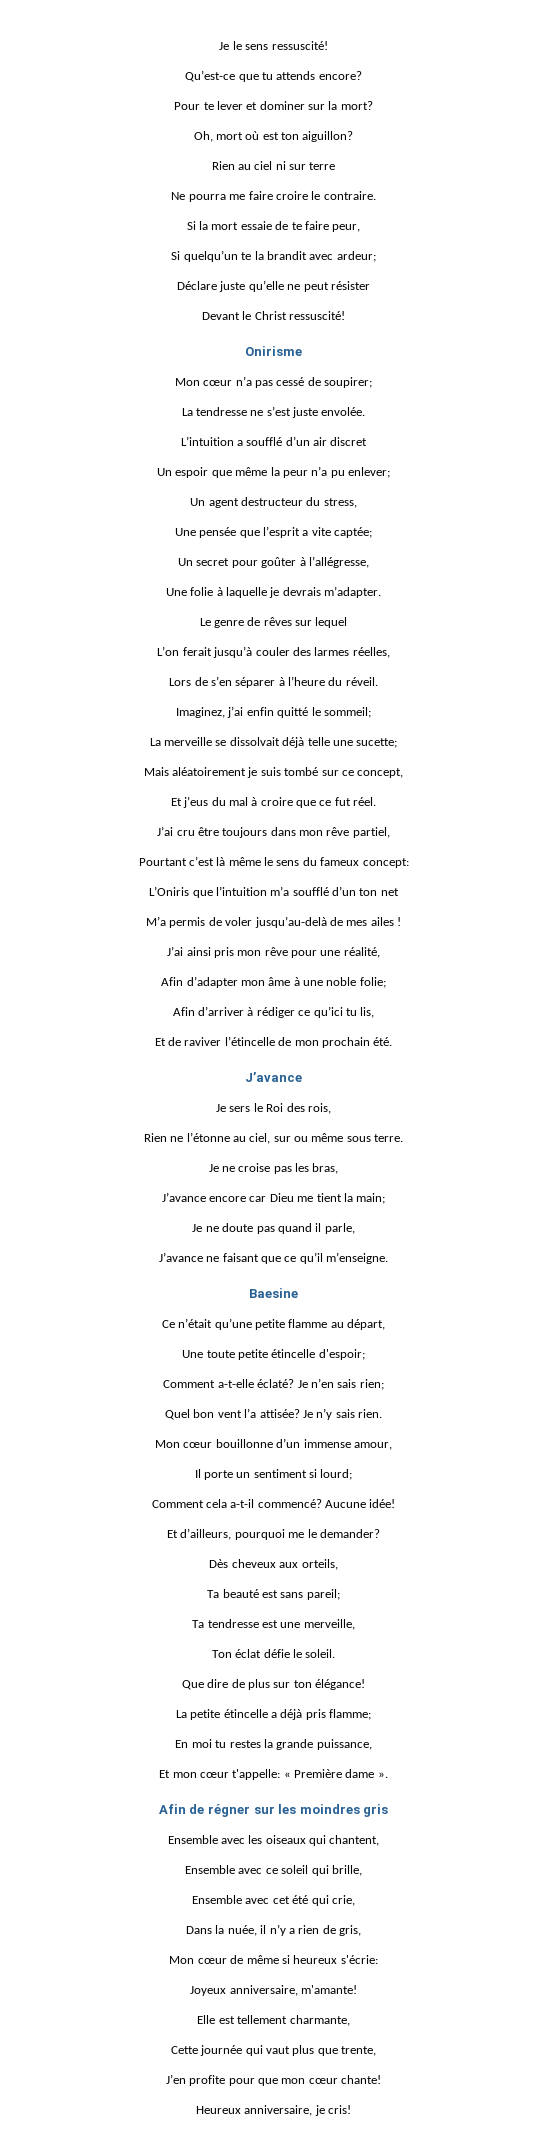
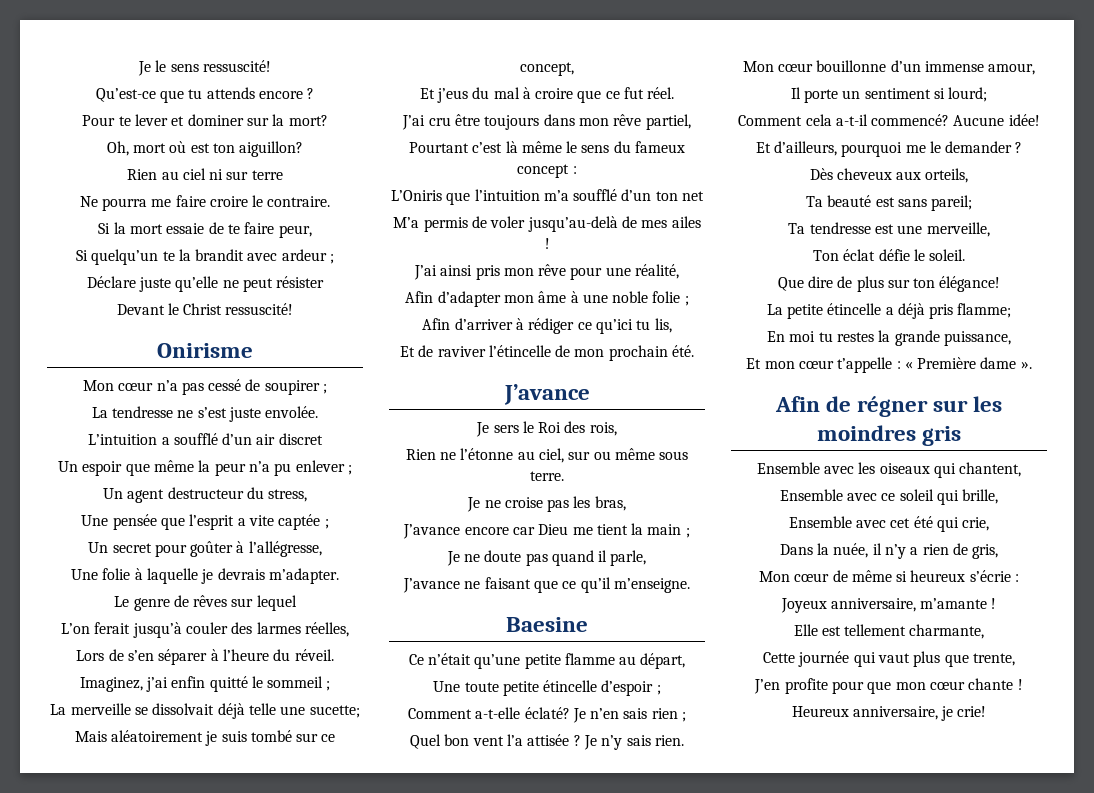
- Qu’est-ce que tu attends encore?
+ Qu’est-ce que tu attends encore ?
- Si quelqu’un te la brandit avec ardeur;
+ Si quelqu’un te la brandit avec ardeur ;
- Mon cœur n’a pas cessé de soupirer;
+ Mon cœur n’a pas cessé de soupirer ;
- Un espoir que même la peur n’a pu enlever;
+ Un espoir que même la peur n’a pu enlever ;
- Une pensée que l’esprit a vite captée;
+ Une pensée que l’esprit a vite captée ;
- Imaginez, j’ai enfin quitté le sommeil;
+ Imaginez, j’ai enfin quitté le sommeil ;
- Pourtant c’est là même le sens du fameux concept:
+ Pourtant c’est là même le sens du fameux concept :
- Afin d’adapter mon âme à une noble folie;
+ Afin d’adapter mon âme à une noble folie ;
- J’avance encore car Dieu me tient la main;
+ J’avance encore car Dieu me tient la main ;
- Une toute petite étincelle d'espoir;
+ Une toute petite étincelle d’espoir ;
- Je n’en sais rien;
+ Je n’en sais rien ;
- Quel bon vent l’a attisée?
+ Quel bon vent l’a attisée ?
- Et d’ailleurs, pourquoi me le demander?
+ Et d’ailleurs, pourquoi me le demander ?
- Et mon cœur t'appelle: « Première dame ».
+ Et mon cœur t’appelle : « Première dame ».
- Mon cœur de même si heureux s'écrie:
+ Mon cœur de même si heureux s’écrie :
- Joyeux anniversaire, m'amante!
+ Joyeux anniversaire, m’amante !
- J’en profite pour que mon cœur chante!
+ J’en profite pour que mon cœur chante !
- Heureux anniversaire, je cris!
+ Heureux anniversaire, je crie!

